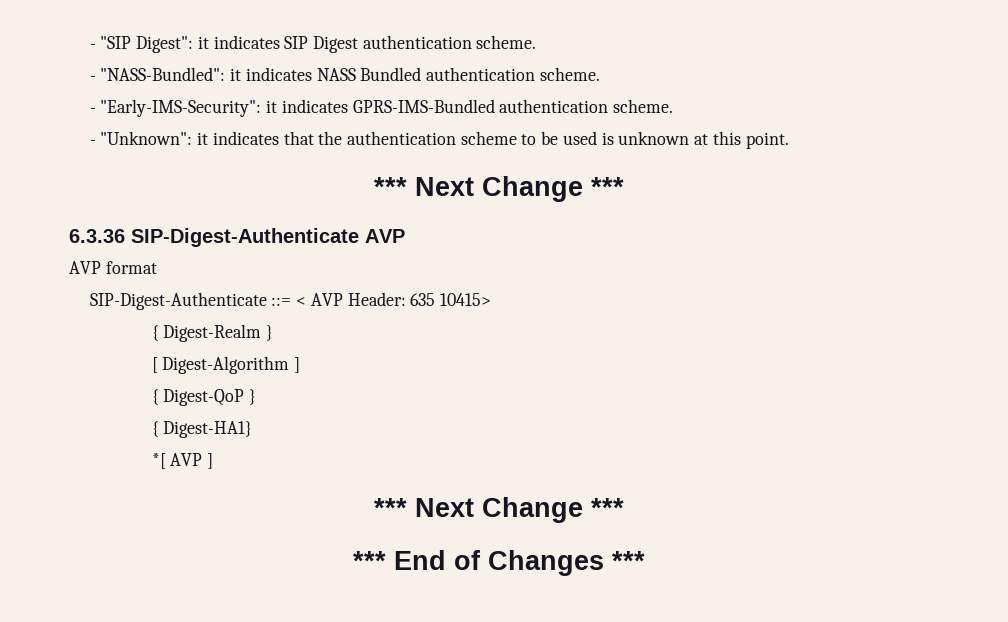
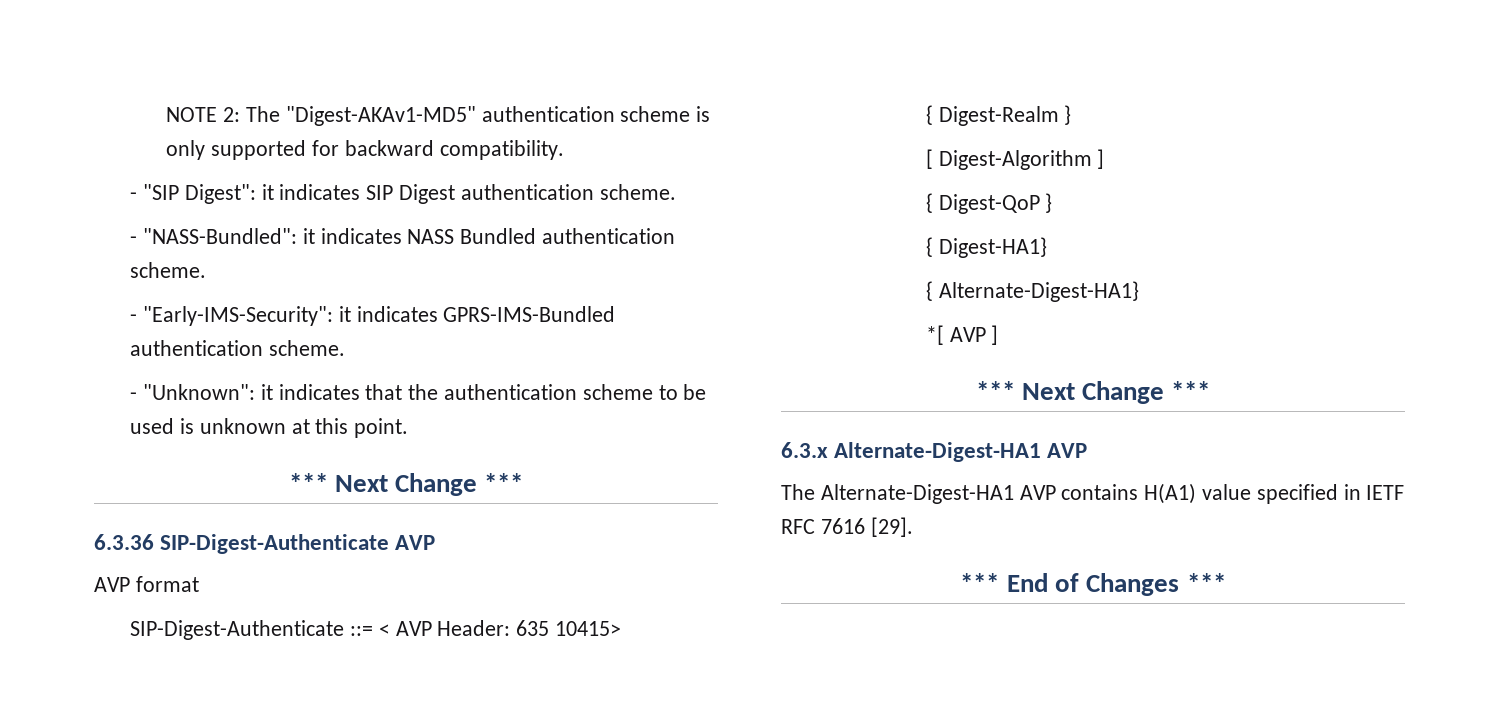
+ NOTE 2: The "Digest-AKAv1-MD5" authentication scheme is only supported for backward compatibility.
+ { Alternate-Digest-HA1}
+ 6.3.x Alternate-Digest-HA1 AVP
+ The Alternate-Digest-HA1 AVP contains H(A1) value specified in IETF RFC 7616 [29].

